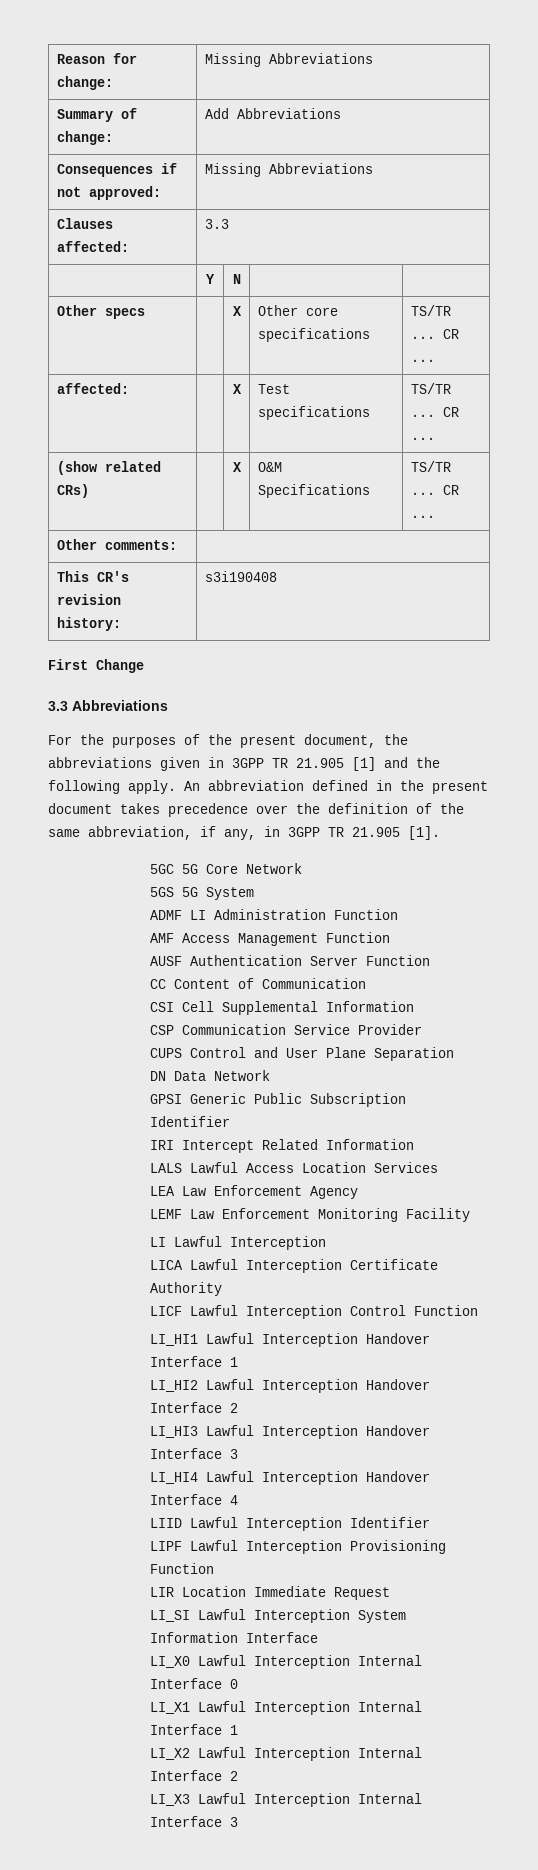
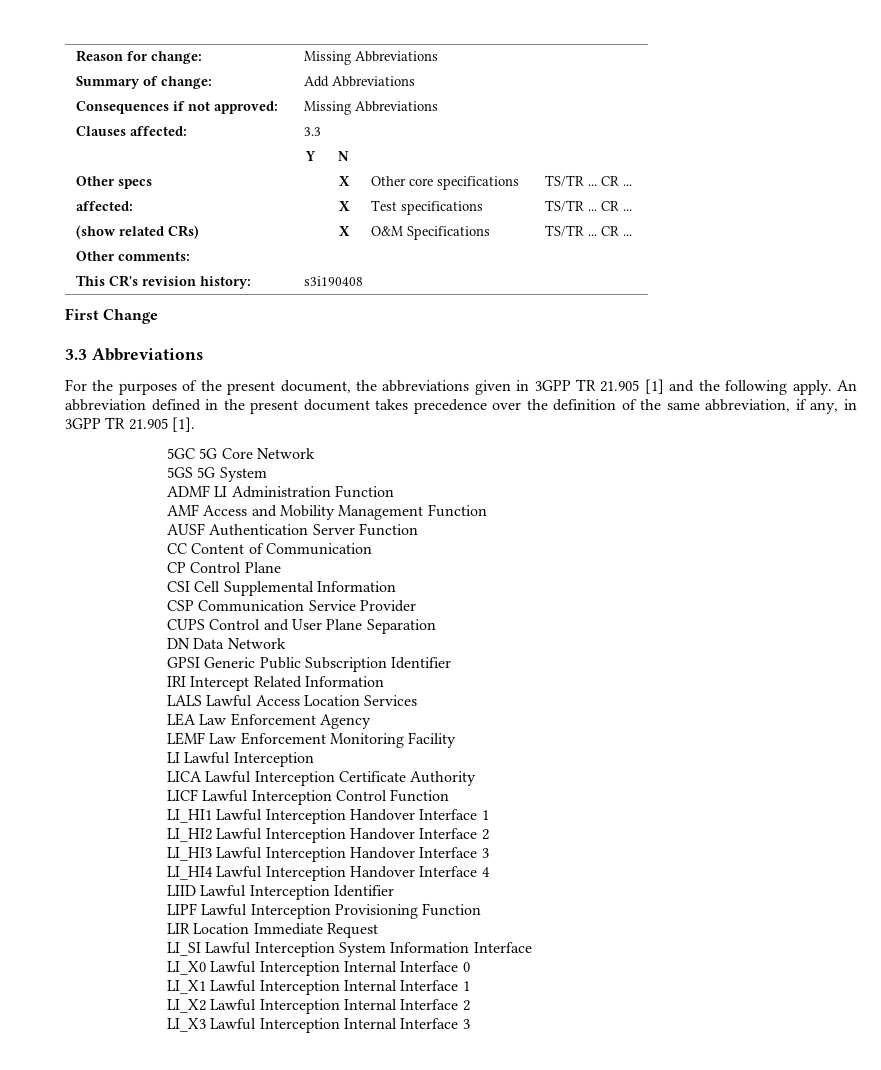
- AMF Access Management Function
+ AMF Access and Mobility Management Function
+ CP Control Plane

